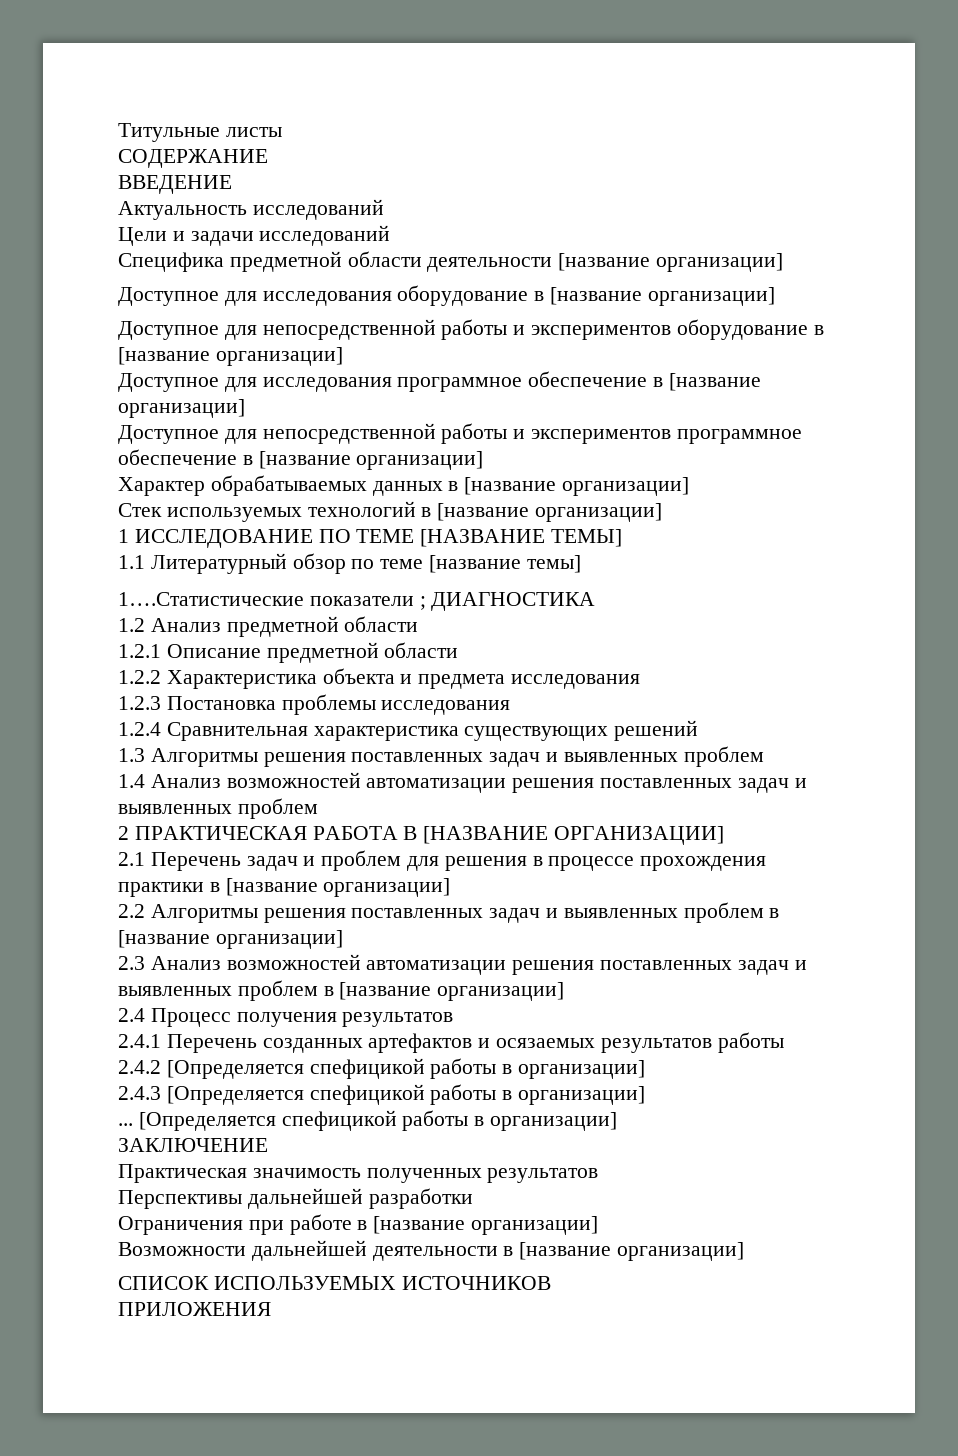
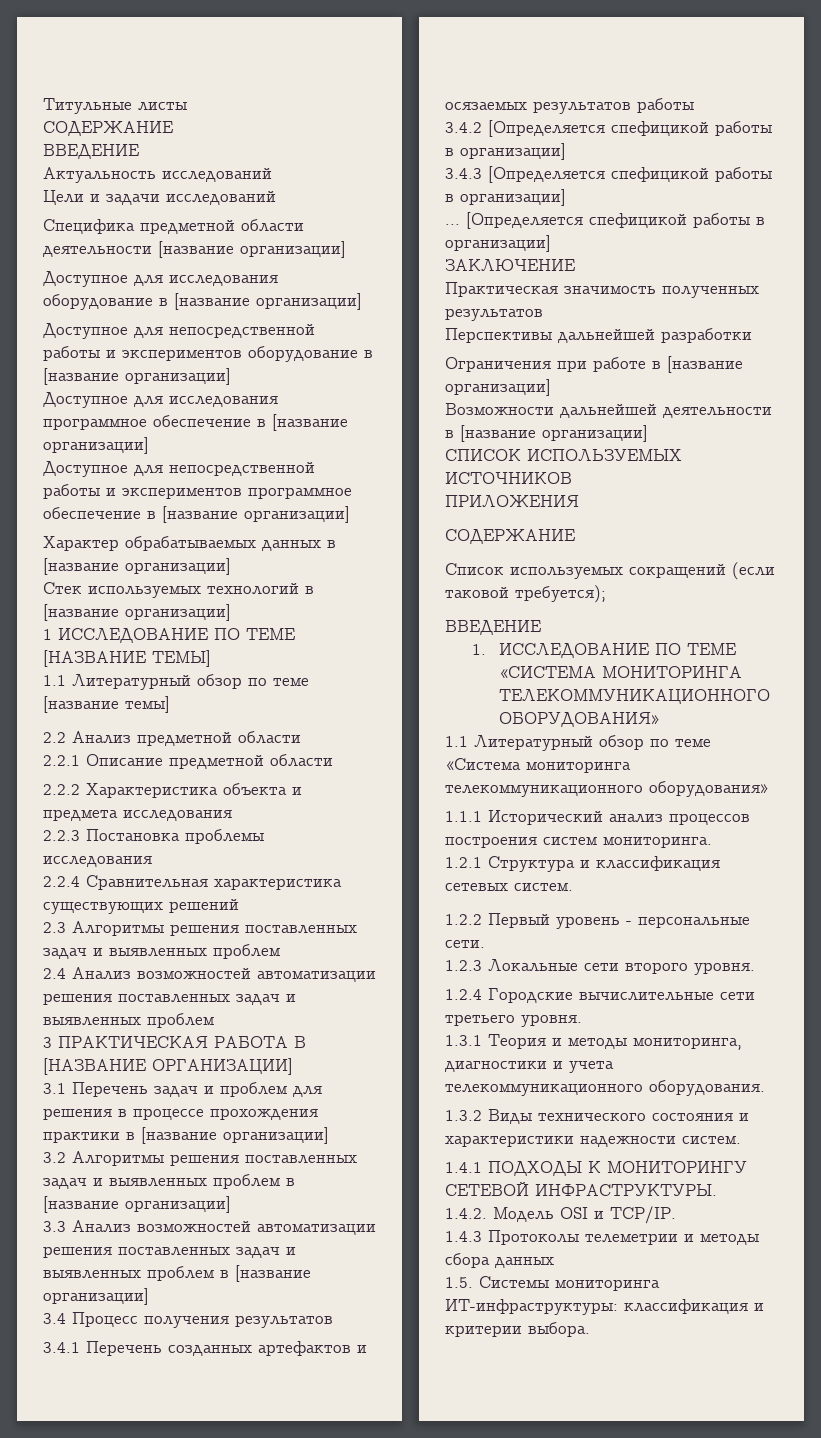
- 1….Статистические показатели ; ДИАГНОСТИКА
- 1.2 Анализ предметной области
+ 2.2 Анализ предметной области
- 1.2.1 Описание предметной области
+ 2.2.1 Описание предметной области
- 1.2.2 Характеристика объекта и предмета исследования
+ 2.2.2 Характеристика объекта и предмета исследования
- 1.2.3 Постановка проблемы исследования
+ 2.2.3 Постановка проблемы исследования
- 1.2.4 Сравнительная характеристика существующих решений
+ 2.2.4 Сравнительная характеристика существующих решений
- 1.3 Алгоритмы решения поставленных задач и выявленных проблем
+ 2.3 Алгоритмы решения поставленных задач и выявленных проблем
- 1.4 Анализ возможностей автоматизации решения поставленных задач и выявленных проблем
+ 2.4 Анализ возможностей автоматизации решения поставленных задач и выявленных проблем
- 2 ПРАКТИЧЕСКАЯ РАБОТА В [НАЗВАНИЕ ОРГАНИЗАЦИИ]
+ 3 ПРАКТИЧЕСКАЯ РАБОТА В [НАЗВАНИЕ ОРГАНИЗАЦИИ]
- 2.1 Перечень задач и проблем для решения в процессе прохождения практики в [название организации]
+ 3.1 Перечень задач и проблем для решения в процессе прохождения практики в [название организации]
- 2.2 Алгоритмы решения поставленных задач и выявленных проблем в [название организации]
+ 3.2 Алгоритмы решения поставленных задач и выявленных проблем в [название организации]
- 2.3 Анализ возможностей автоматизации решения поставленных задач и выявленных проблем в [название организации]
+ 3.3 Анализ возможностей автоматизации решения поставленных задач и выявленных проблем в [название организации]
- 2.4 Процесс получения результатов
+ 3.4 Процесс получения результатов
- 2.4.1 Перечень созданных артефактов и осязаемых результатов работы
+ 3.4.1 Перечень созданных артефактов и осязаемых результатов работы
- 2.4.2 [Определяется спефицикой работы в организации]
- 2.4.3 [Определяется спефицикой работы в организации]
+ 3.4.2 [Определяется спефицикой работы в организации]
+ 3.4.3 [Определяется спефицикой работы в организации]
  ПРИЛОЖЕНИЯ
+ СОДЕРЖАНИЕ
+ Список используемых сокращений (если таковой требуется);
+ ВВЕДЕНИЕ
+ 1. ИССЛЕДОВАНИЕ ПО ТЕМЕ «СИСТЕМА МОНИТОРИНГА ТЕЛЕКОММУНИКАЦИОННОГО ОБОРУДОВАНИЯ»
+ 1.1 Литературный обзор по теме «Система мониторинга телекоммуникационного оборудования»
+ 1.1.1 Исторический анализ процессов построения систем мониторинга.
+ 1.2.1 Структура и классификация сетевых систем.
+ 1.2.2 Первый уровень - персональные сети.
+ 1.2.3 Локальные сети второго уровня.
+ 1.2.4 Городские вычислительные сети третьего уровня.
+ 1.3.1 Теория и методы мониторинга, диагностики и учета телекоммуникационного оборудования.
+ 1.3.2 Виды технического состояния и характеристики надежности систем.
+ 1.4.1 ПОДХОДЫ К МОНИТОРИНГУ СЕТЕВОЙ ИНФРАСТРУКТУРЫ.
+ 1.4.2. Модель OSI и TCP/IP.
+ 1.4.3 Протоколы телеметрии и методы сбора данных
+ 1.5. Системы мониторинга ИТ-инфраструктуры: классификация и критерии выбора.

